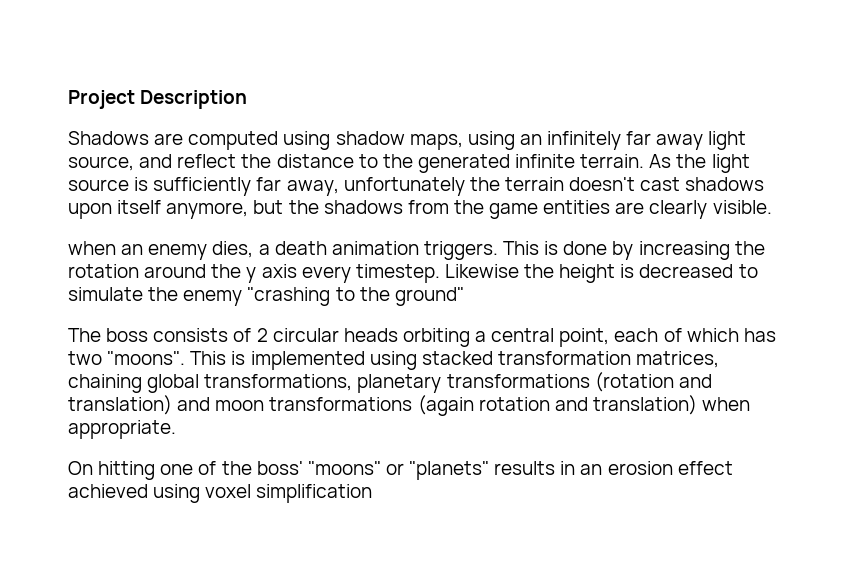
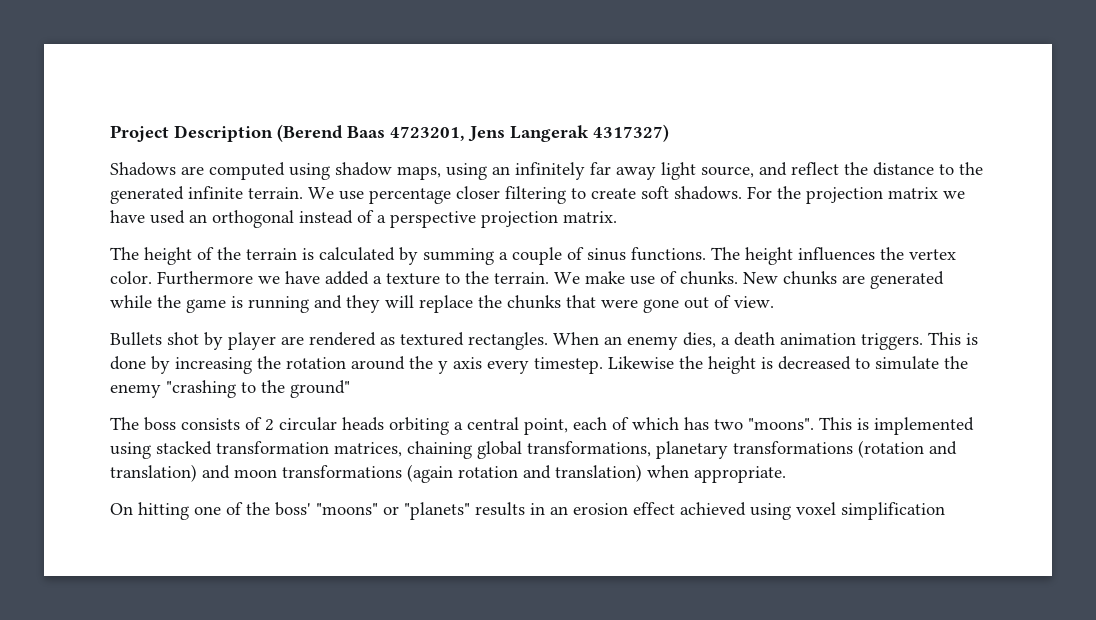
- Project Description
+ Project Description (Berend Baas 4723201, Jens Langerak 4317327)
- As the light source is sufficiently far away, unfortunately the terrain doesn't cast shadows upon itself anymore, but the shadows from the game entities are clearly visible.
- when an enemy dies, a death animation triggers.
+ We use percentage closer filtering to create soft shadows. For the projection matrix we have used an orthogonal instead of a perspective projection matrix.
+ The height of the terrain is calculated by summing a couple of sinus functions. The height influences the vertex color. Furthermore we have added a texture to the terrain. We make use of chunks. New chunks are generated while the game is running and they will replace the chunks that were gone out of view.
+ Bullets shot by player are rendered as textured rectangles. When an enemy dies, a death animation triggers.

